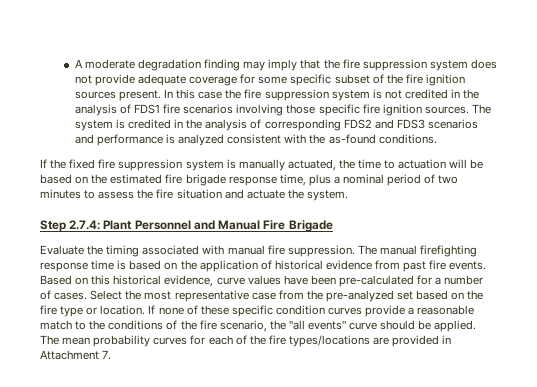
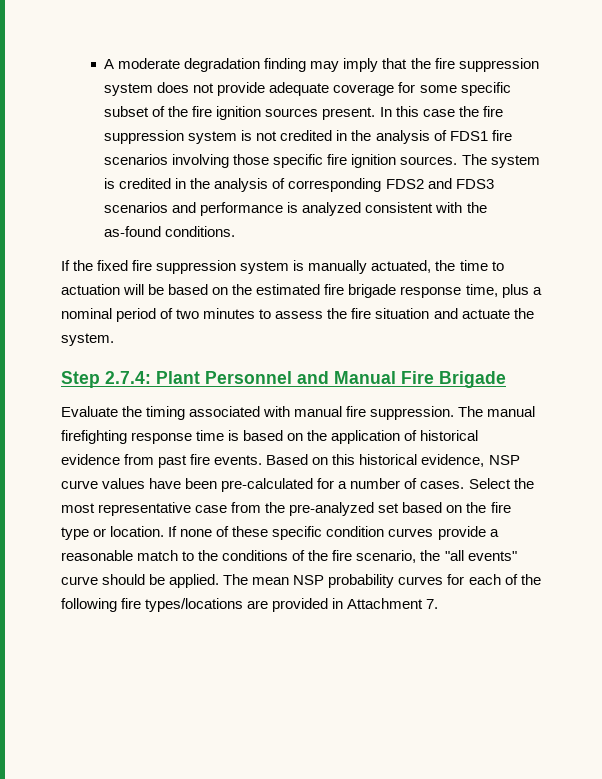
- Based on this historical evidence, curve values have been pre-calculated for a number of cases.
+ Based on this historical evidence, NSP curve values have been pre-calculated for a number of cases.
- The mean probability curves for each of the fire types/locations are provided in Attachment 7.
+ The mean NSP probability curves for each of the following fire types/locations are provided in Attachment 7.

